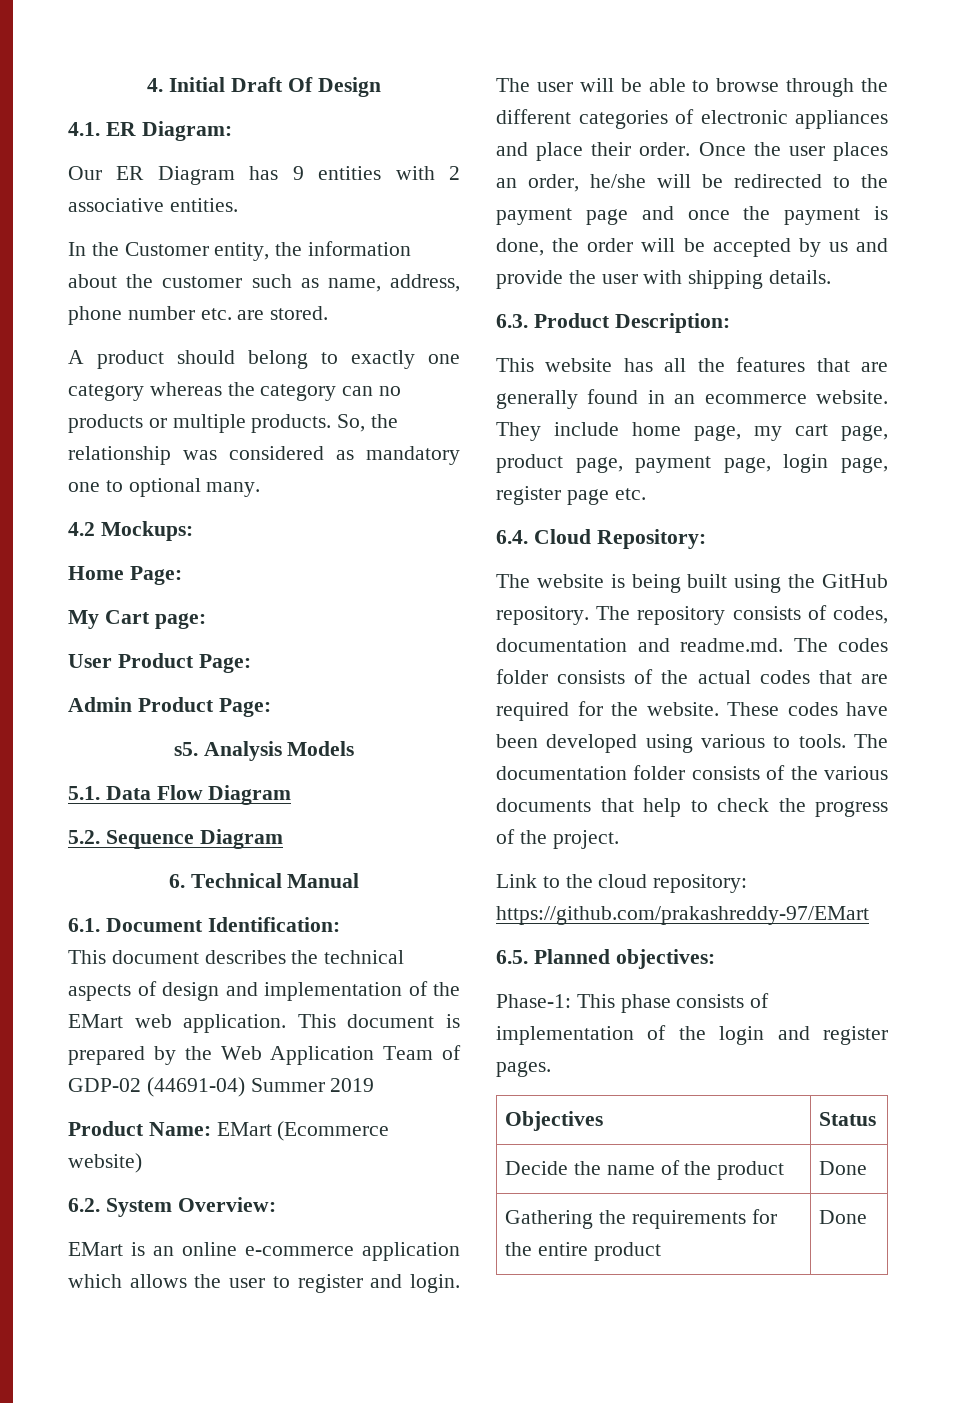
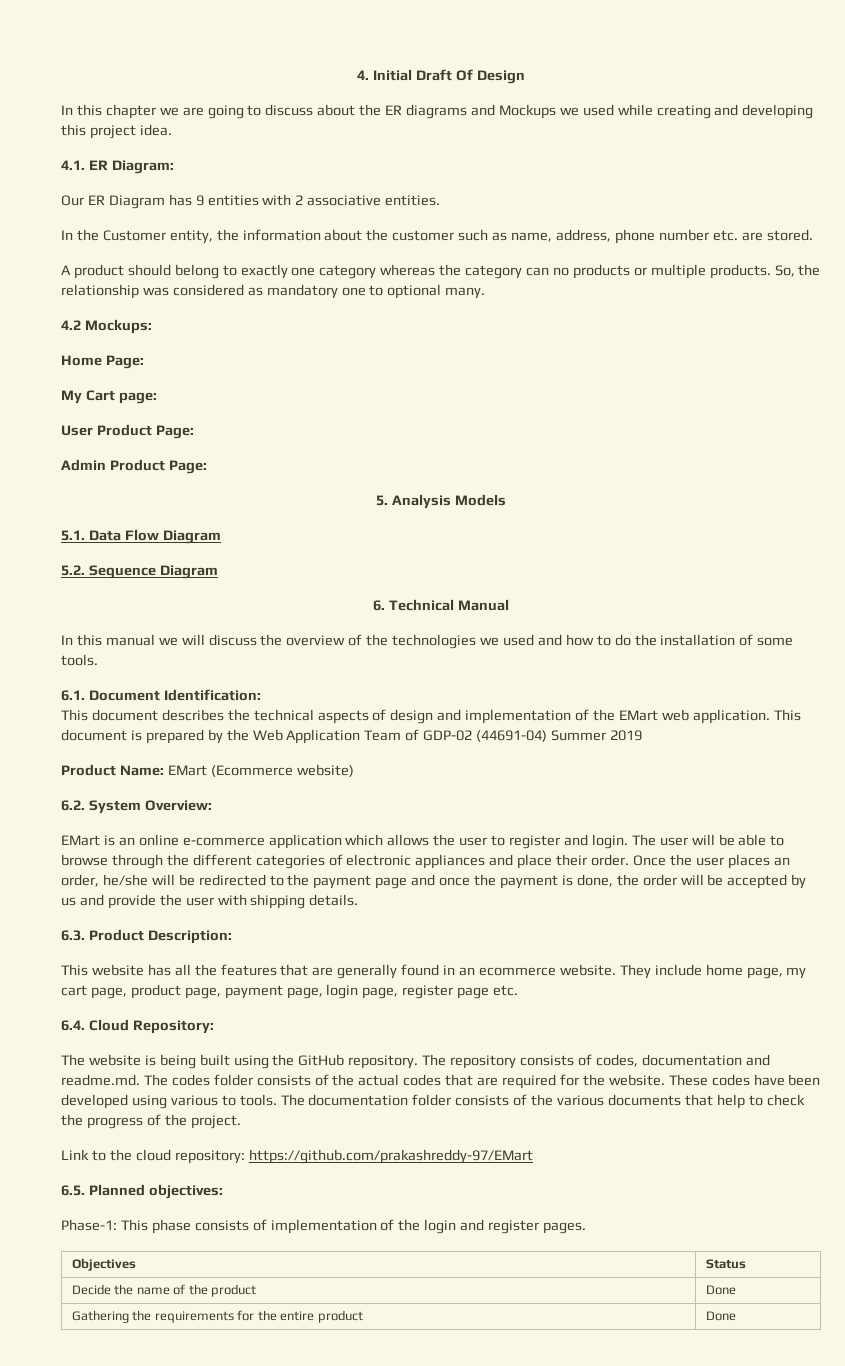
+ In this chapter we are going to discuss about the ER diagrams and Mockups we used while creating and developing this project idea.
- s5. Analysis Models
+ 5. Analysis Models
+ In this manual we will discuss the overview of the technologies we used and how to do the installation of some tools.

